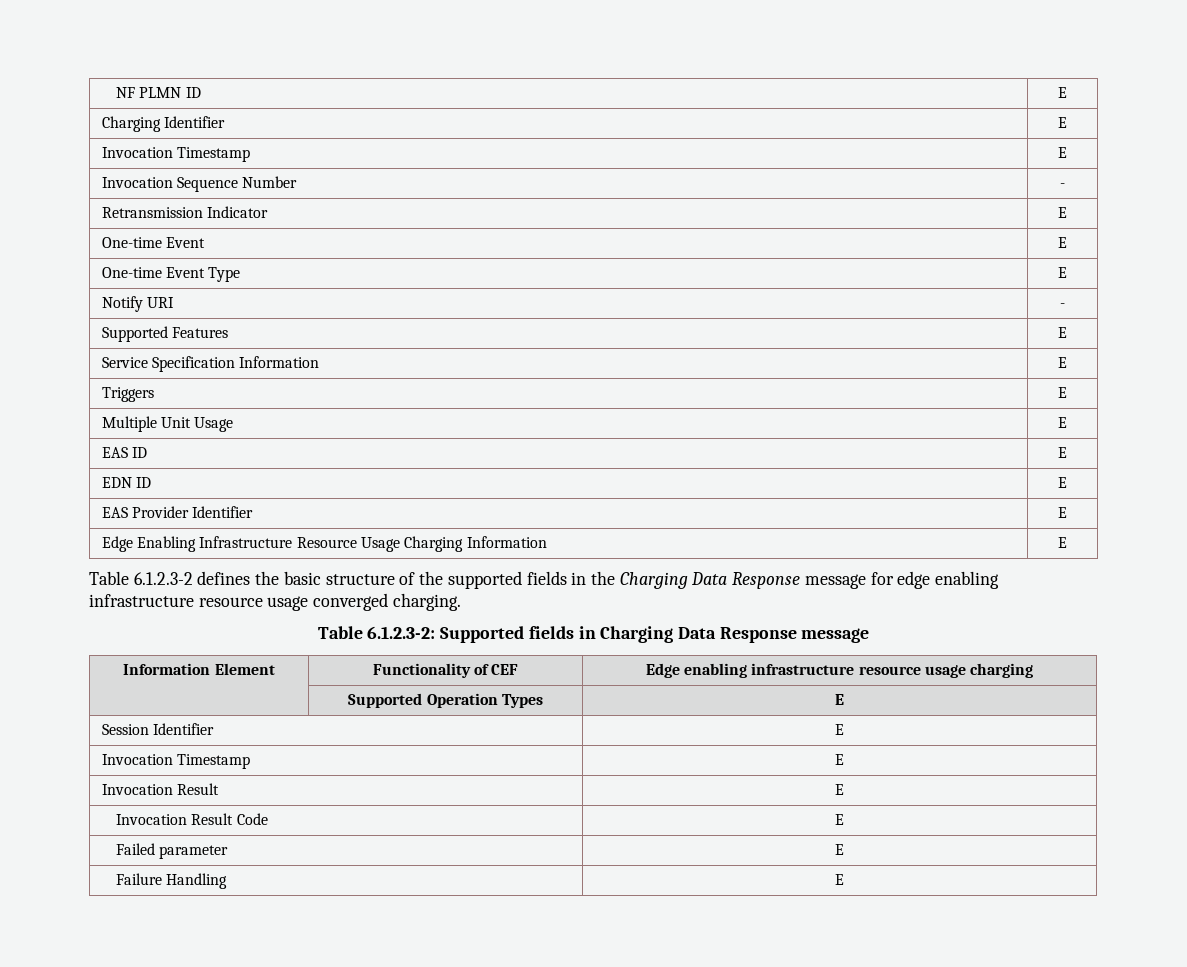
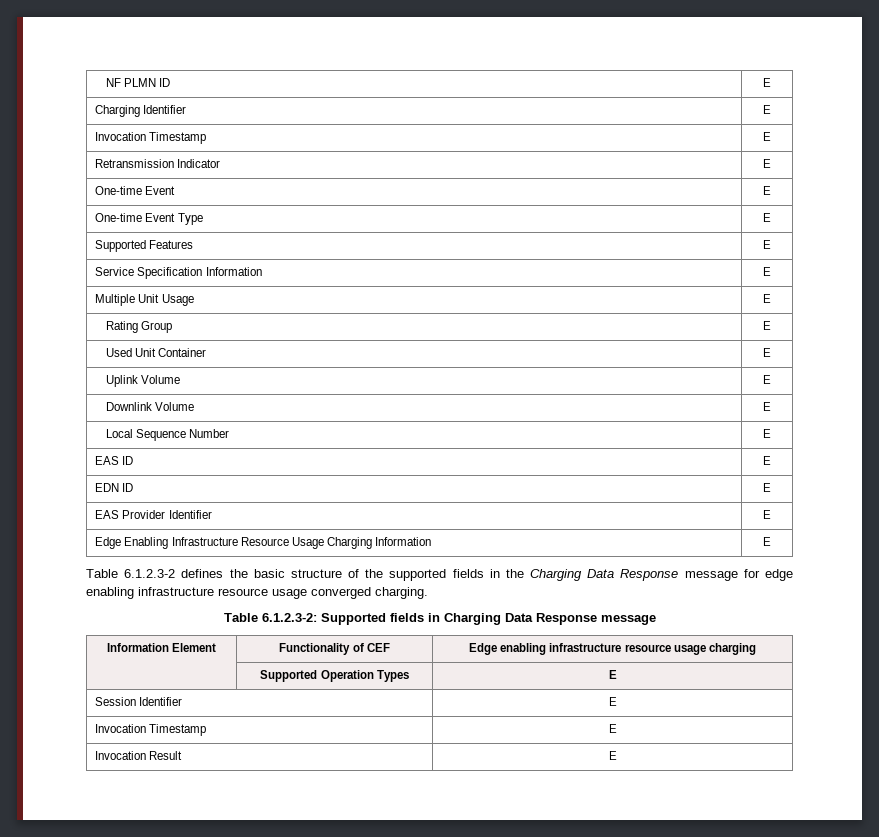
- Invocation Sequence Number | -
- Notify URI | -
- Triggers | E
  Multiple Unit Usage | E
+ Rating Group | E
+ Used Unit Container | E
+ Uplink Volume | E
+ Downlink Volume | E
+ Local Sequence Number | E
- Invocation Result Code | E
- Failed parameter | E
- Failure Handling | E

